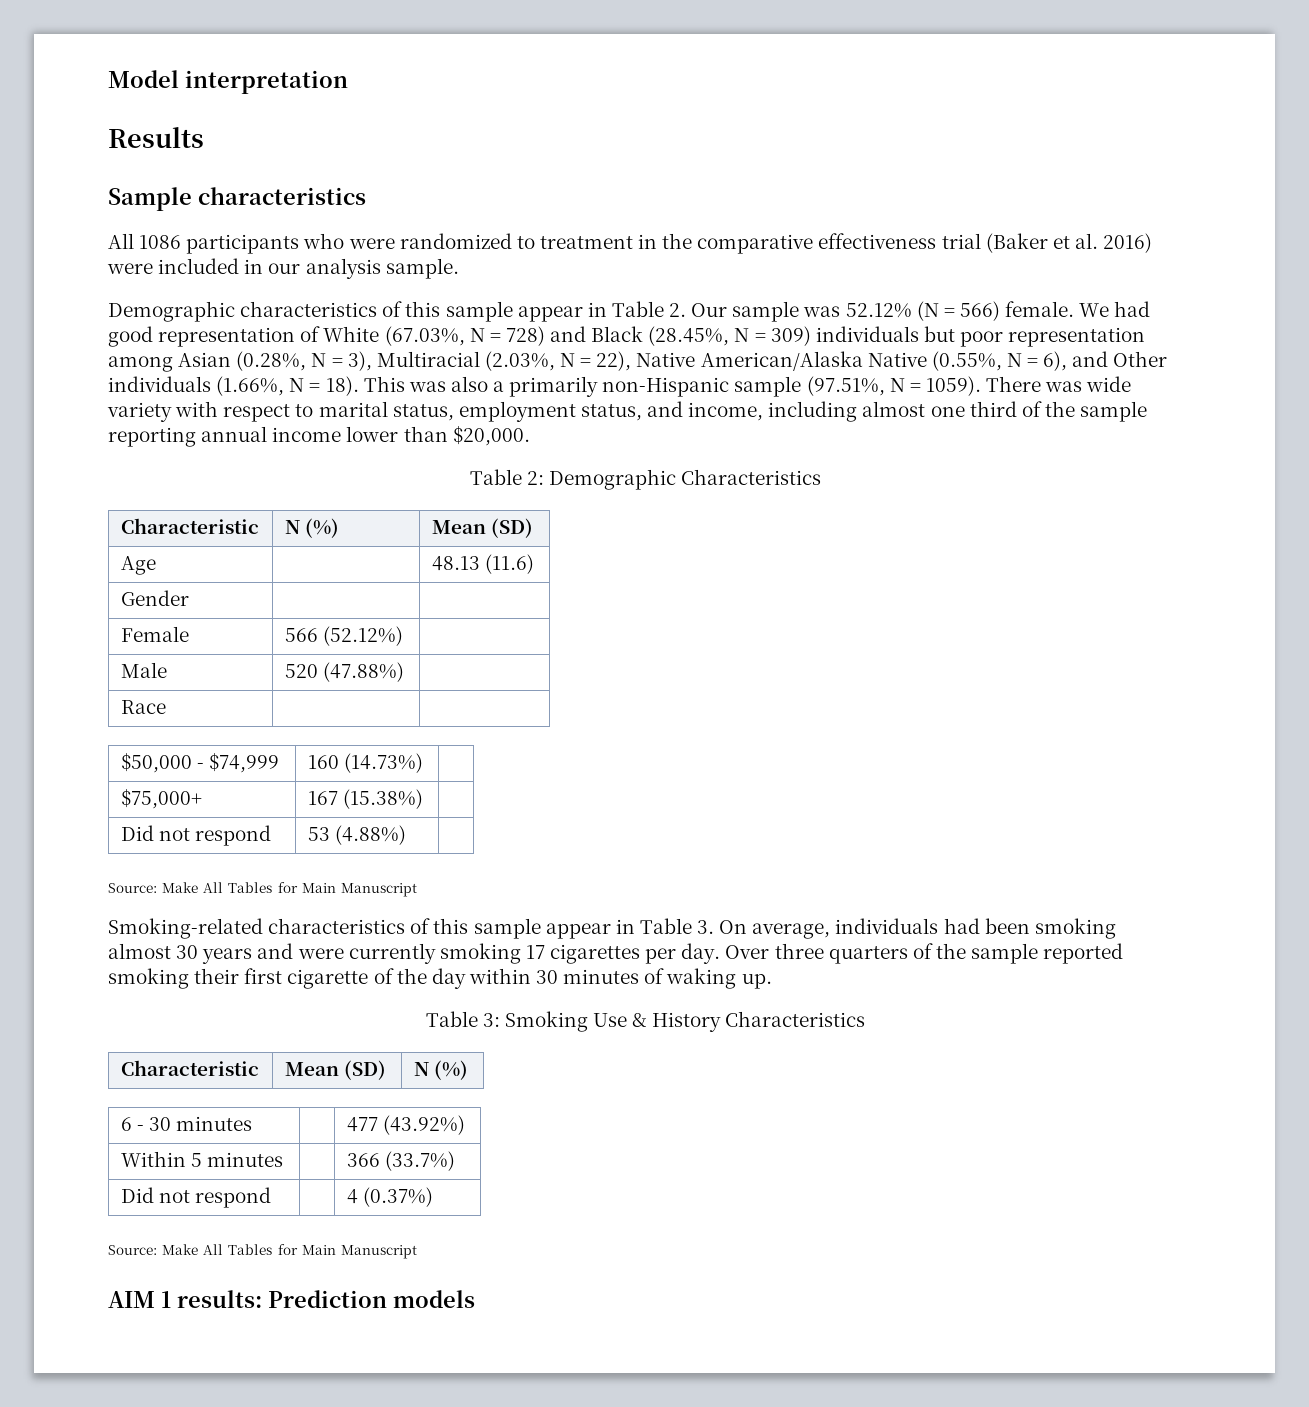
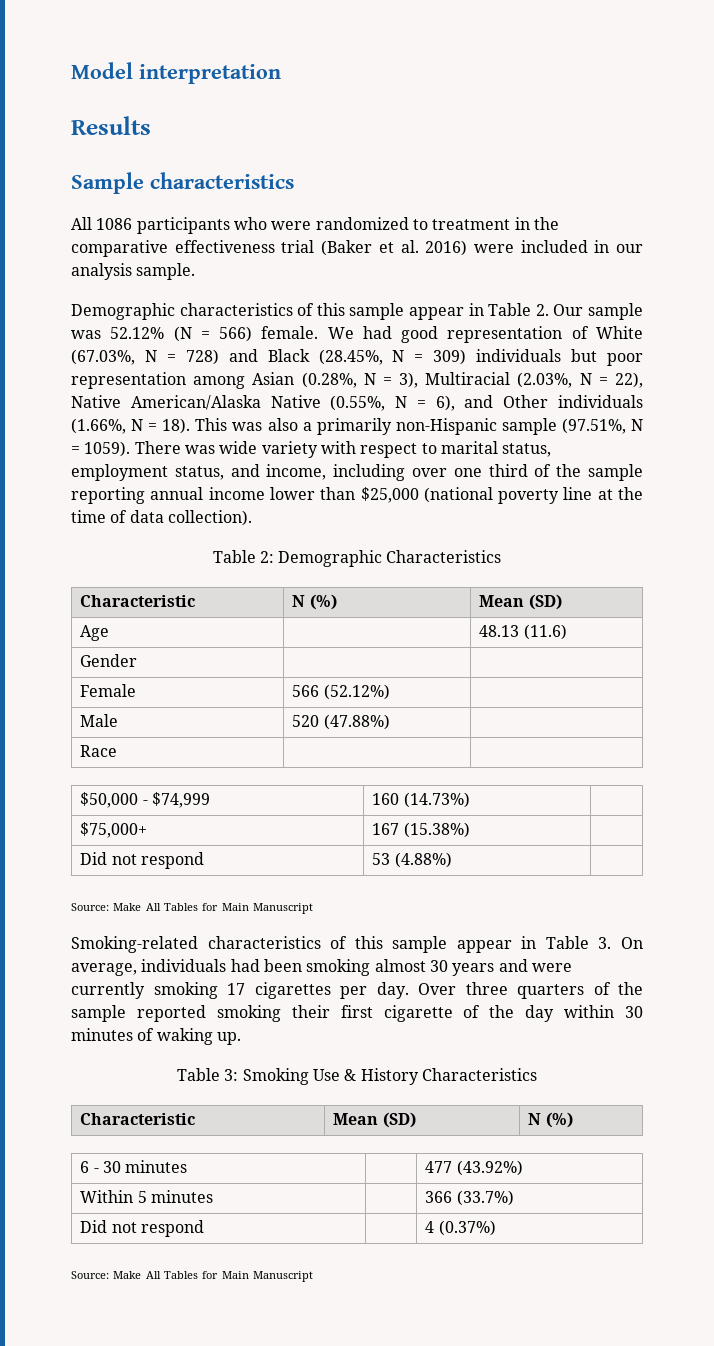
- There was wide variety with respect to marital status, employment status, and income, including almost one third of the sample reporting annual income lower than $20,000.
+ There was wide variety with respect to marital status, employment status, and income, including over one third of the sample reporting annual income lower than $25,000 (national poverty line at the time of data collection).
- AIM 1 results: Prediction models

